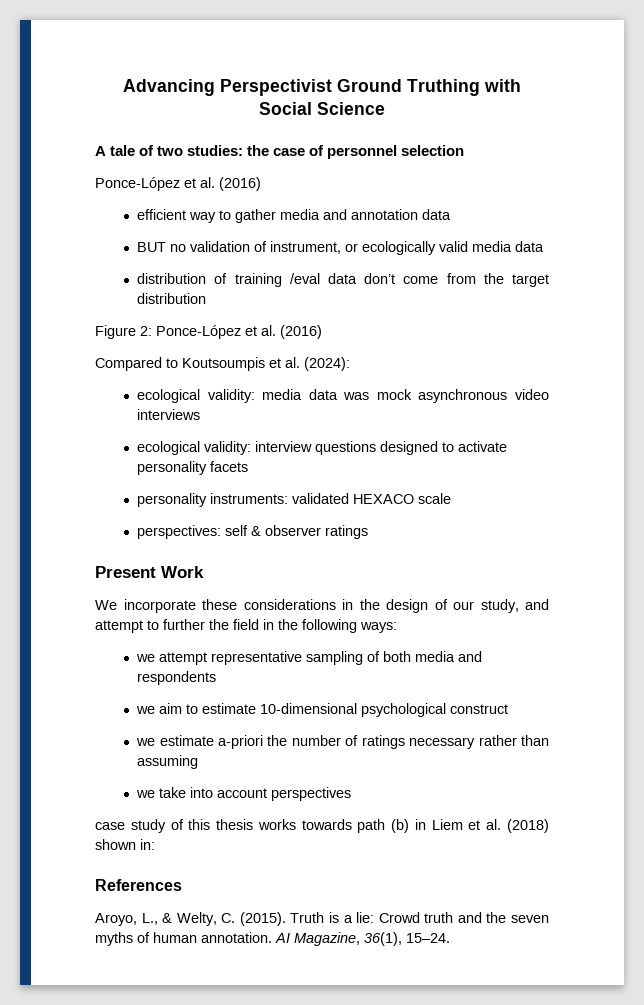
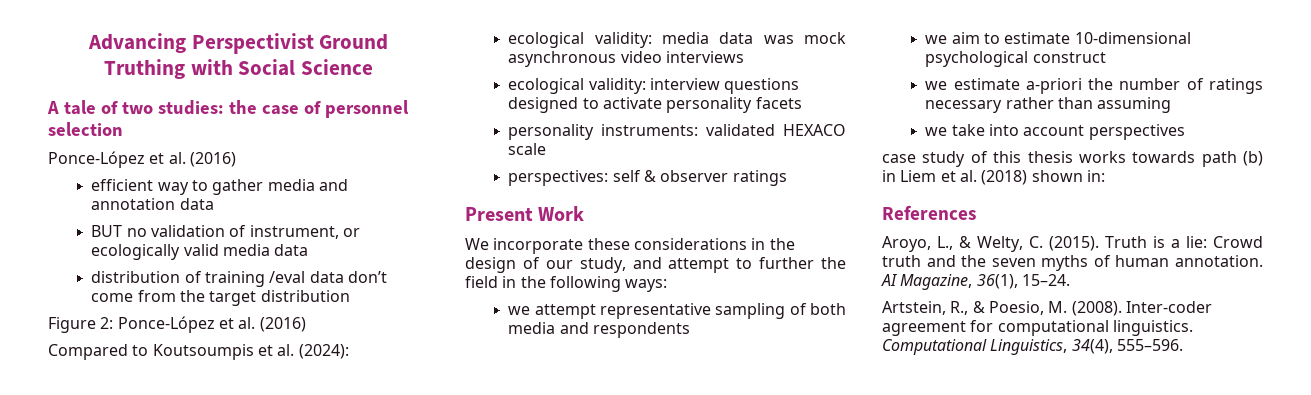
+ Artstein, R., & Poesio, M. (2008). Inter-coder agreement for computational linguistics. Computational Linguistics, 34(4), 555–596.

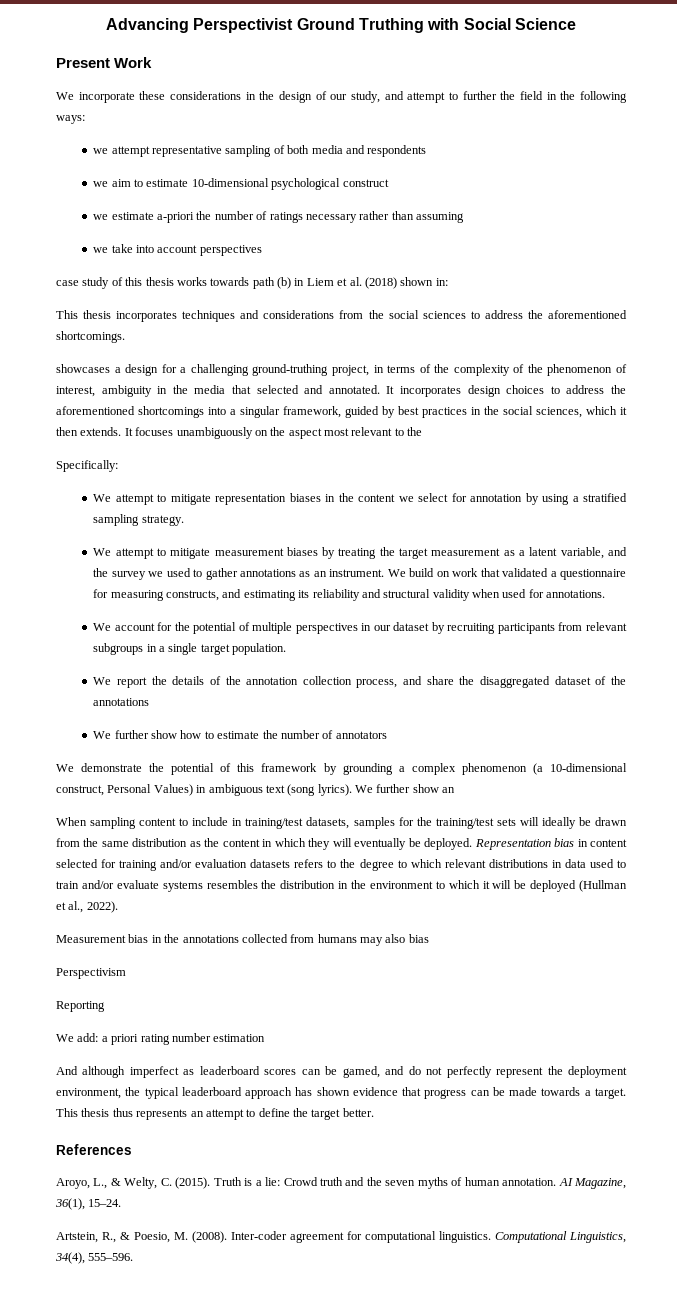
- A tale of two studies: the case of personnel selection
- Ponce-López et al. (2016)
- efficient way to gather media and annotation data
- BUT no validation of instrument, or ecologically valid media data
- distribution of training /eval data don’t come from the target distribution
- Figure 2: Ponce-López et al. (2016)
- Compared to Koutsoumpis et al. (2024):
- ecological validity: media data was mock asynchronous video interviews
- ecological validity: interview questions designed to activate personality facets
- personality instruments: validated HEXACO scale
- perspectives: self & observer ratings
+ This thesis incorporates techniques and considerations from the social sciences to address the aforementioned shortcomings.
+ showcases a design for a challenging ground-truthing project, in terms of the complexity of the phenomenon of interest, ambiguity in the media that selected and annotated. It incorporates design choices to address the aforementioned shortcomings into a singular framework, guided by best practices in the social sciences, which it then extends. It focuses unambiguously on the aspect most relevant to the
+ Specifically:
+ We attempt to mitigate representation biases in the content we select for annotation by using a stratified sampling strategy.
+ We attempt to mitigate measurement biases by treating the target measurement as a latent variable, and the survey we used to gather annotations as an instrument. We build on work that validated a questionnaire for measuring constructs, and estimating its reliability and structural validity when used for annotations.
+ We account for the potential of multiple perspectives in our dataset by recruiting participants from relevant subgroups in a single target population.
+ We report the details of the annotation collection process, and share the disaggregated dataset of the annotations
+ We further show how to estimate the number of annotators
+ We demonstrate the potential of this framework by grounding a complex phenomenon (a 10-dimensional construct, Personal Values) in ambiguous text (song lyrics). We further show an
+ When sampling content to include in training/test datasets, samples for the training/test sets will ideally be drawn from the same distribution as the content in which they will eventually be deployed. Representation bias in content selected for training and/or evaluation datasets refers to the degree to which relevant distributions in data used to train and/or evaluate systems resembles the distribution in the environment to which it will be deployed (Hullman et al., 2022).
+ Measurement bias in the annotations collected from humans may also bias
+ Perspectivism
+ Reporting
+ We add: a priori rating number estimation
+ And although imperfect as leaderboard scores can be gamed, and do not perfectly represent the deployment environment, the typical leaderboard approach has shown evidence that progress can be made towards a target. This thesis thus represents an attempt to define the target better.

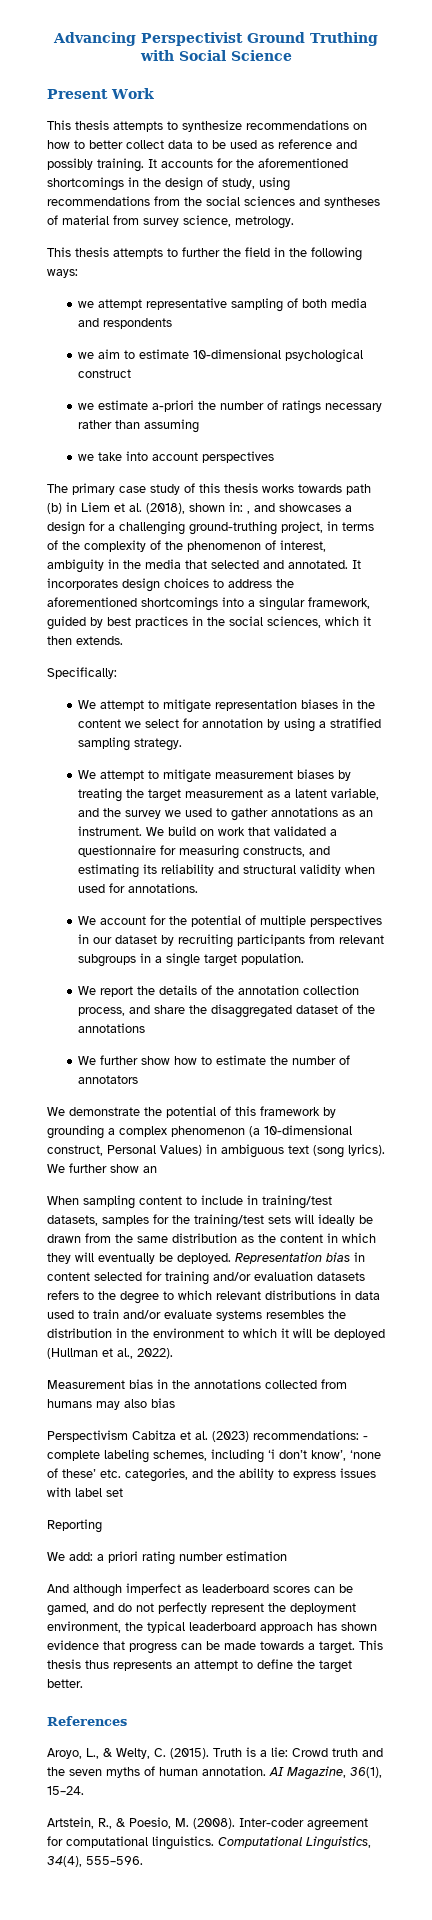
- We incorporate these considerations in the design of our study, and attempt to further the field in the following ways:
+ This thesis attempts to synthesize recommendations on how to better collect data to be used as reference and possibly training. It accounts for the aforementioned shortcomings in the design of study, using recommendations from the social sciences and syntheses of material from survey science, metrology.
+ This thesis attempts to further the field in the following ways:
- case study of this thesis works towards path (b) in Liem et al. (2018) shown in:
- This thesis incorporates techniques and considerations from the social sciences to address the aforementioned shortcomings.
- showcases a design for a challenging ground-truthing project, in terms of the complexity of the phenomenon of interest, ambiguity in the media that selected and annotated.
+ The primary case study of this thesis works towards path (b) in Liem et al. (2018), shown in: , and showcases a design for a challenging ground-truthing project, in terms of the complexity of the phenomenon of interest, ambiguity in the media that selected and annotated.
- It focuses unambiguously on the aspect most relevant to the
- Perspectivism
+ Perspectivism Cabitza et al. (2023) recommendations: - complete labeling schemes, including ‘i don’t know’, ‘none of these’ etc. categories, and the ability to express issues with label set

